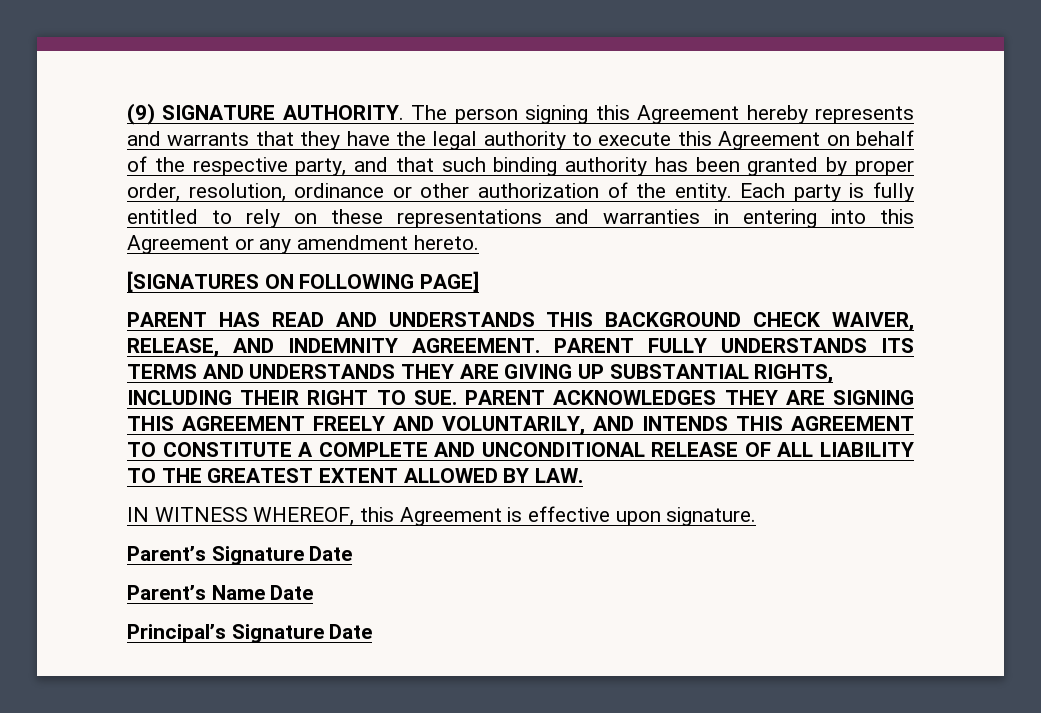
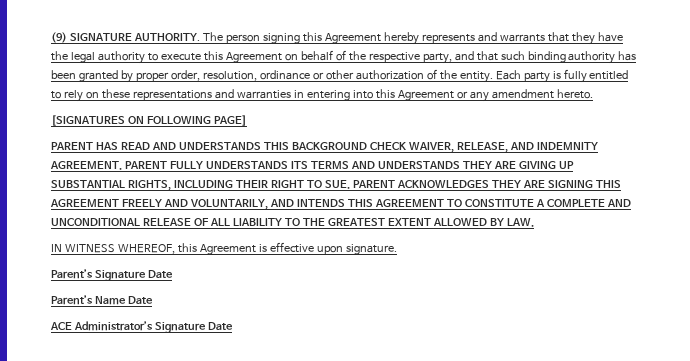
- Principal’s Signature Date
+ ACE Administrator’s Signature Date

